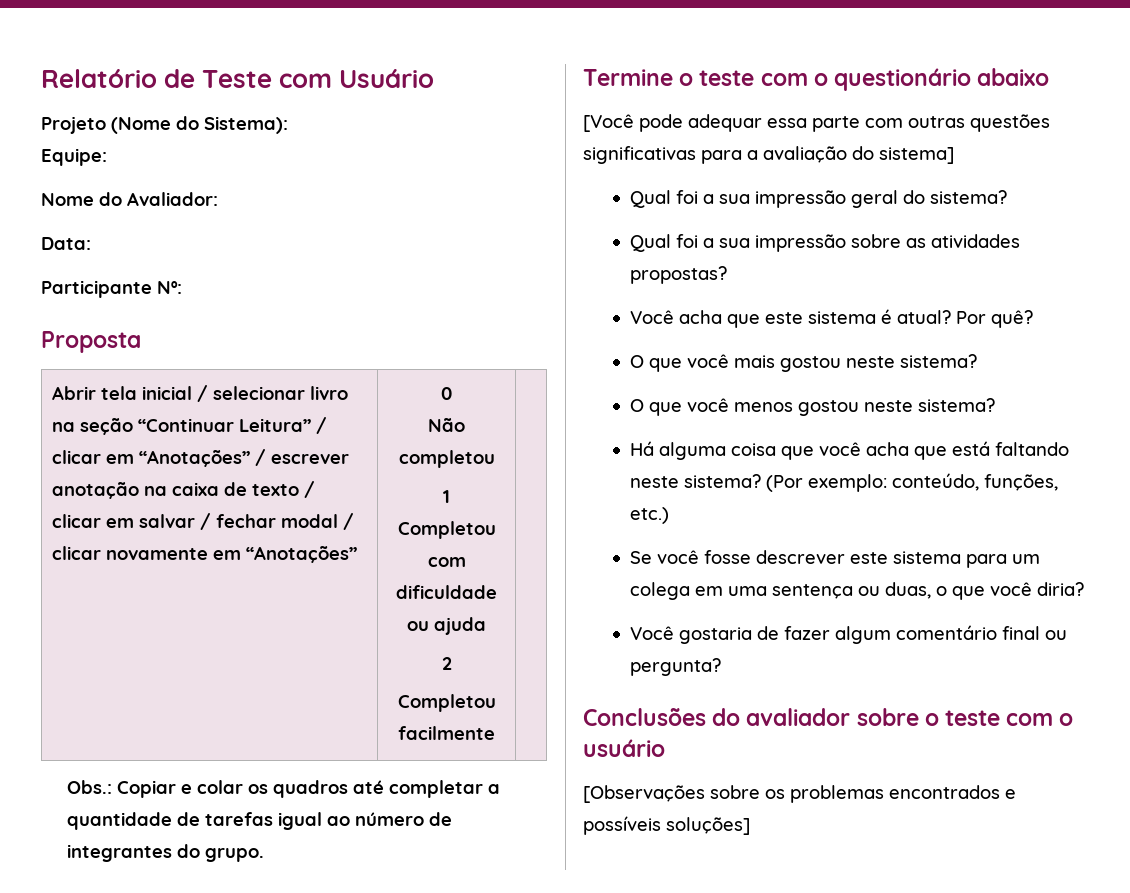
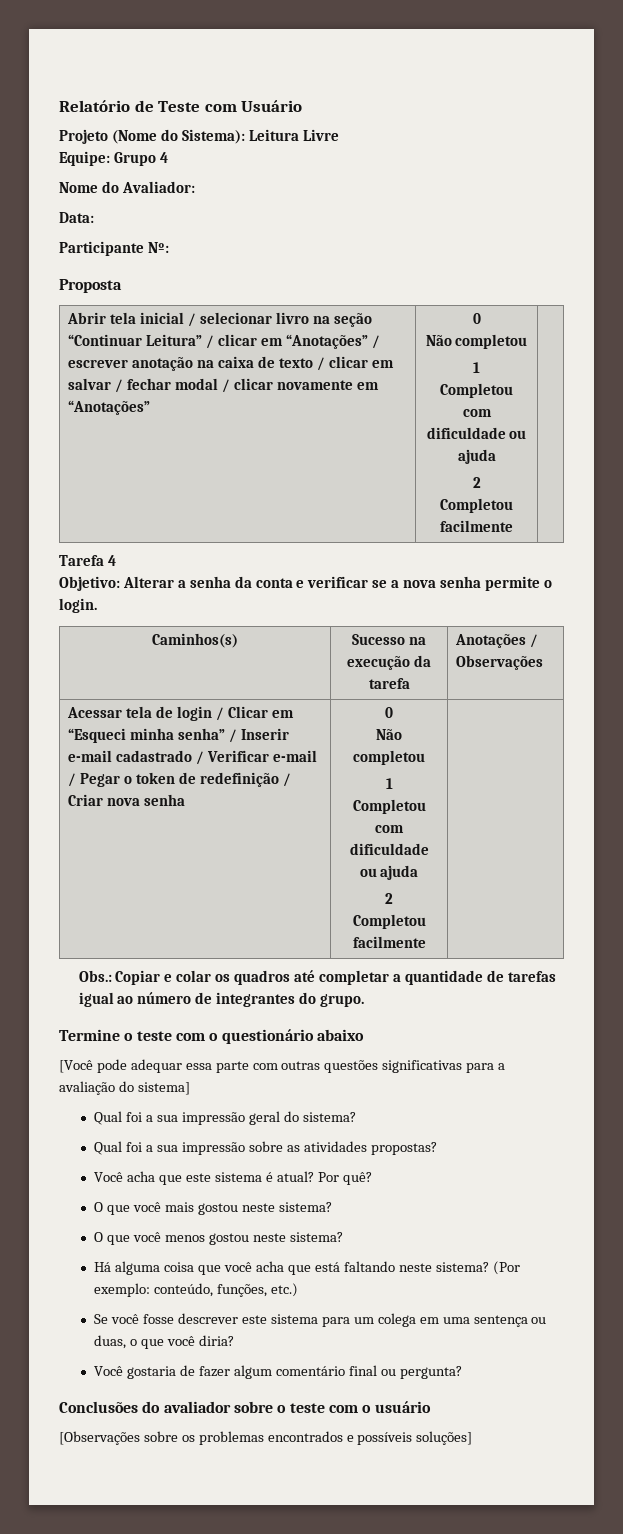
- Projeto (Nome do Sistema):
+ Projeto (Nome do Sistema): Leitura Livre
- Equipe:
+ Equipe: Grupo 4
+ Tarefa 4
+ Objetivo: Alterar a senha da conta e verificar se a nova senha permite o login.
+ Caminhos(s) | Sucesso na execução da tarefa | Anotações / Observações
+ Acessar tela de login / Clicar em “Esqueci minha senha” / Inserir e-mail cadastrado / Verificar e-mail / Pegar o token de redefinição / Criar nova senha | 0
+ Não completou
+ 1
+ Completou com dificuldade ou ajuda
+ 2
+ Completou facilmente |

